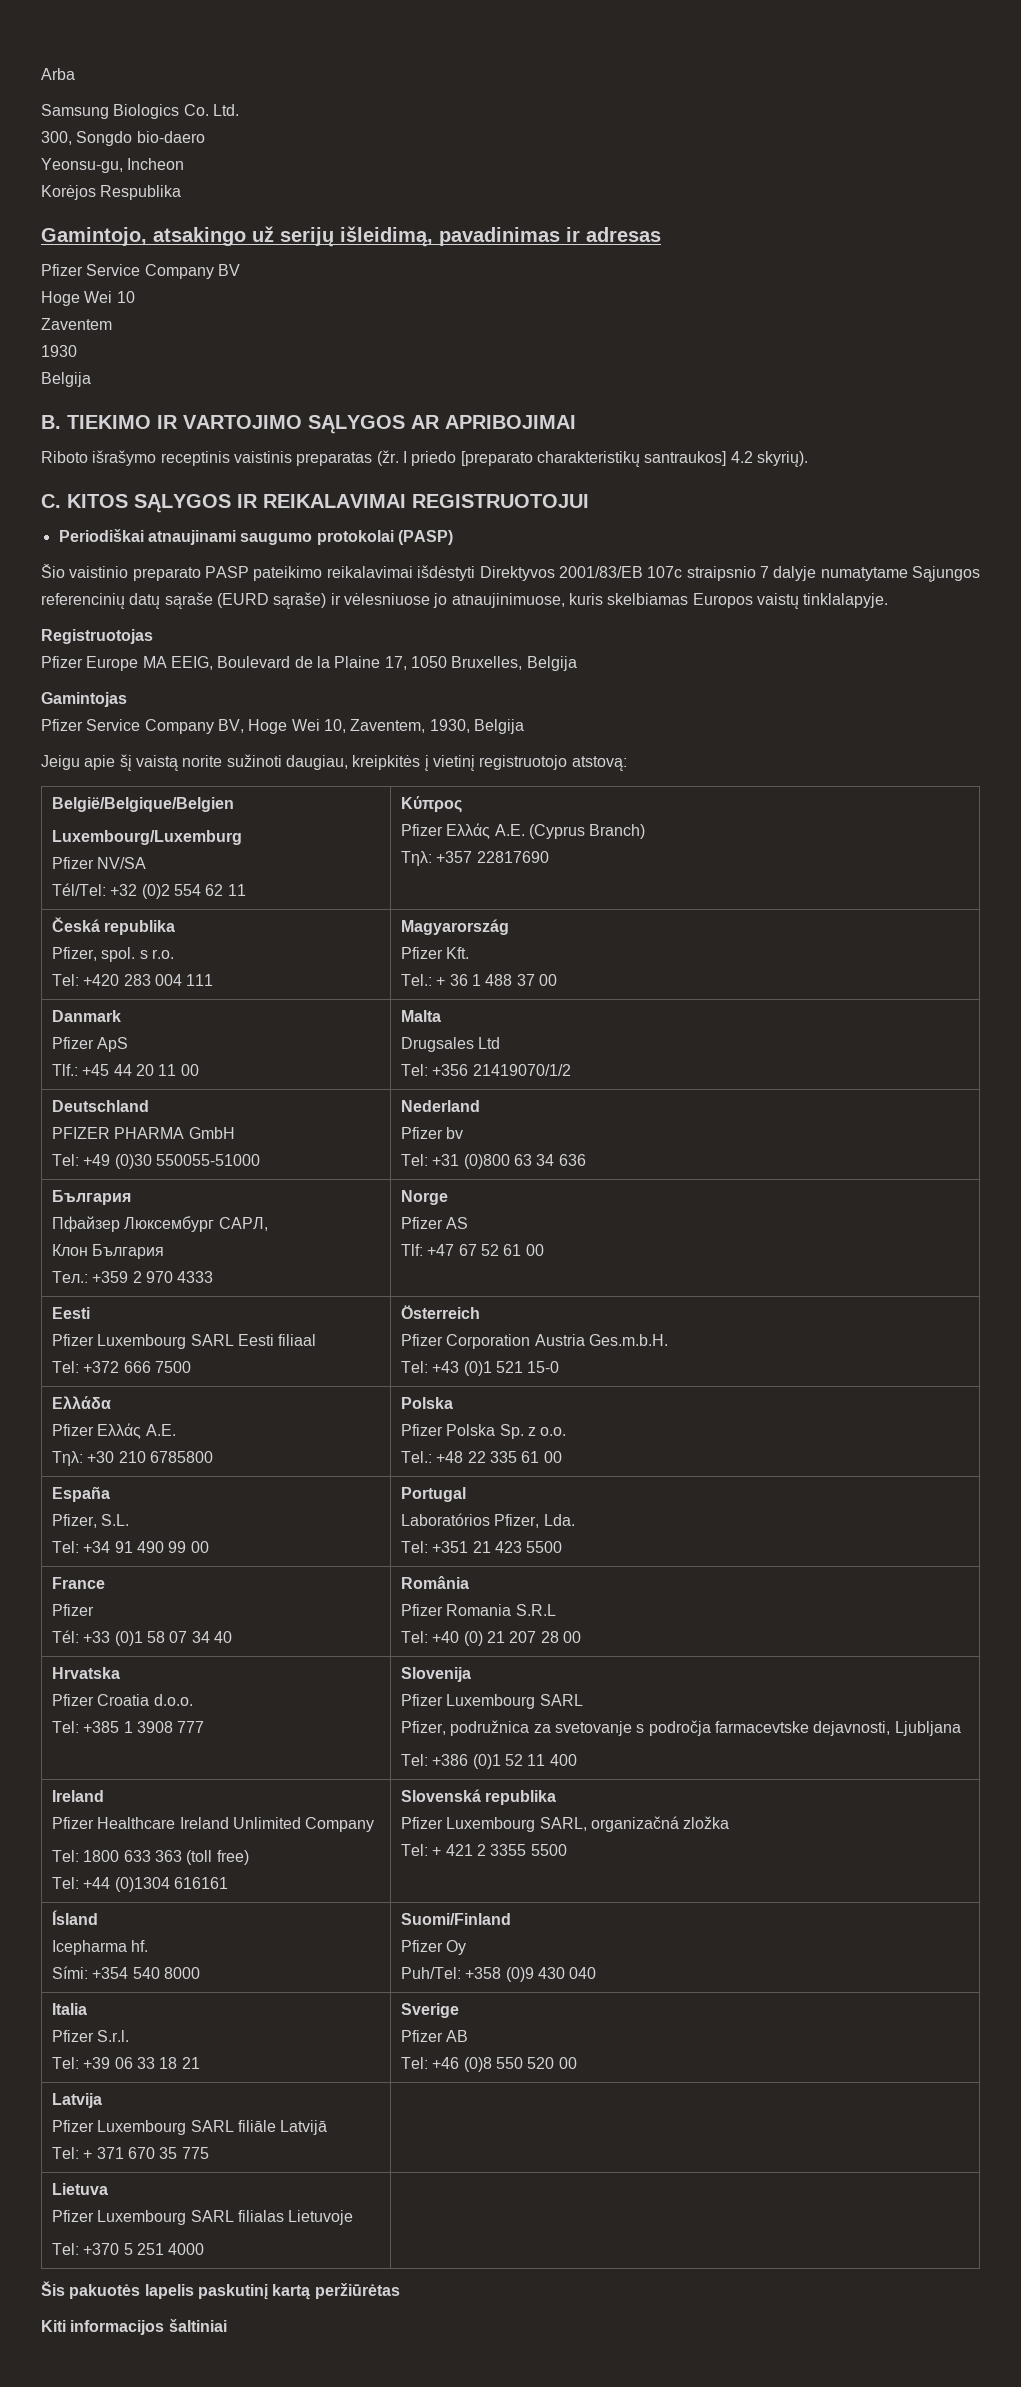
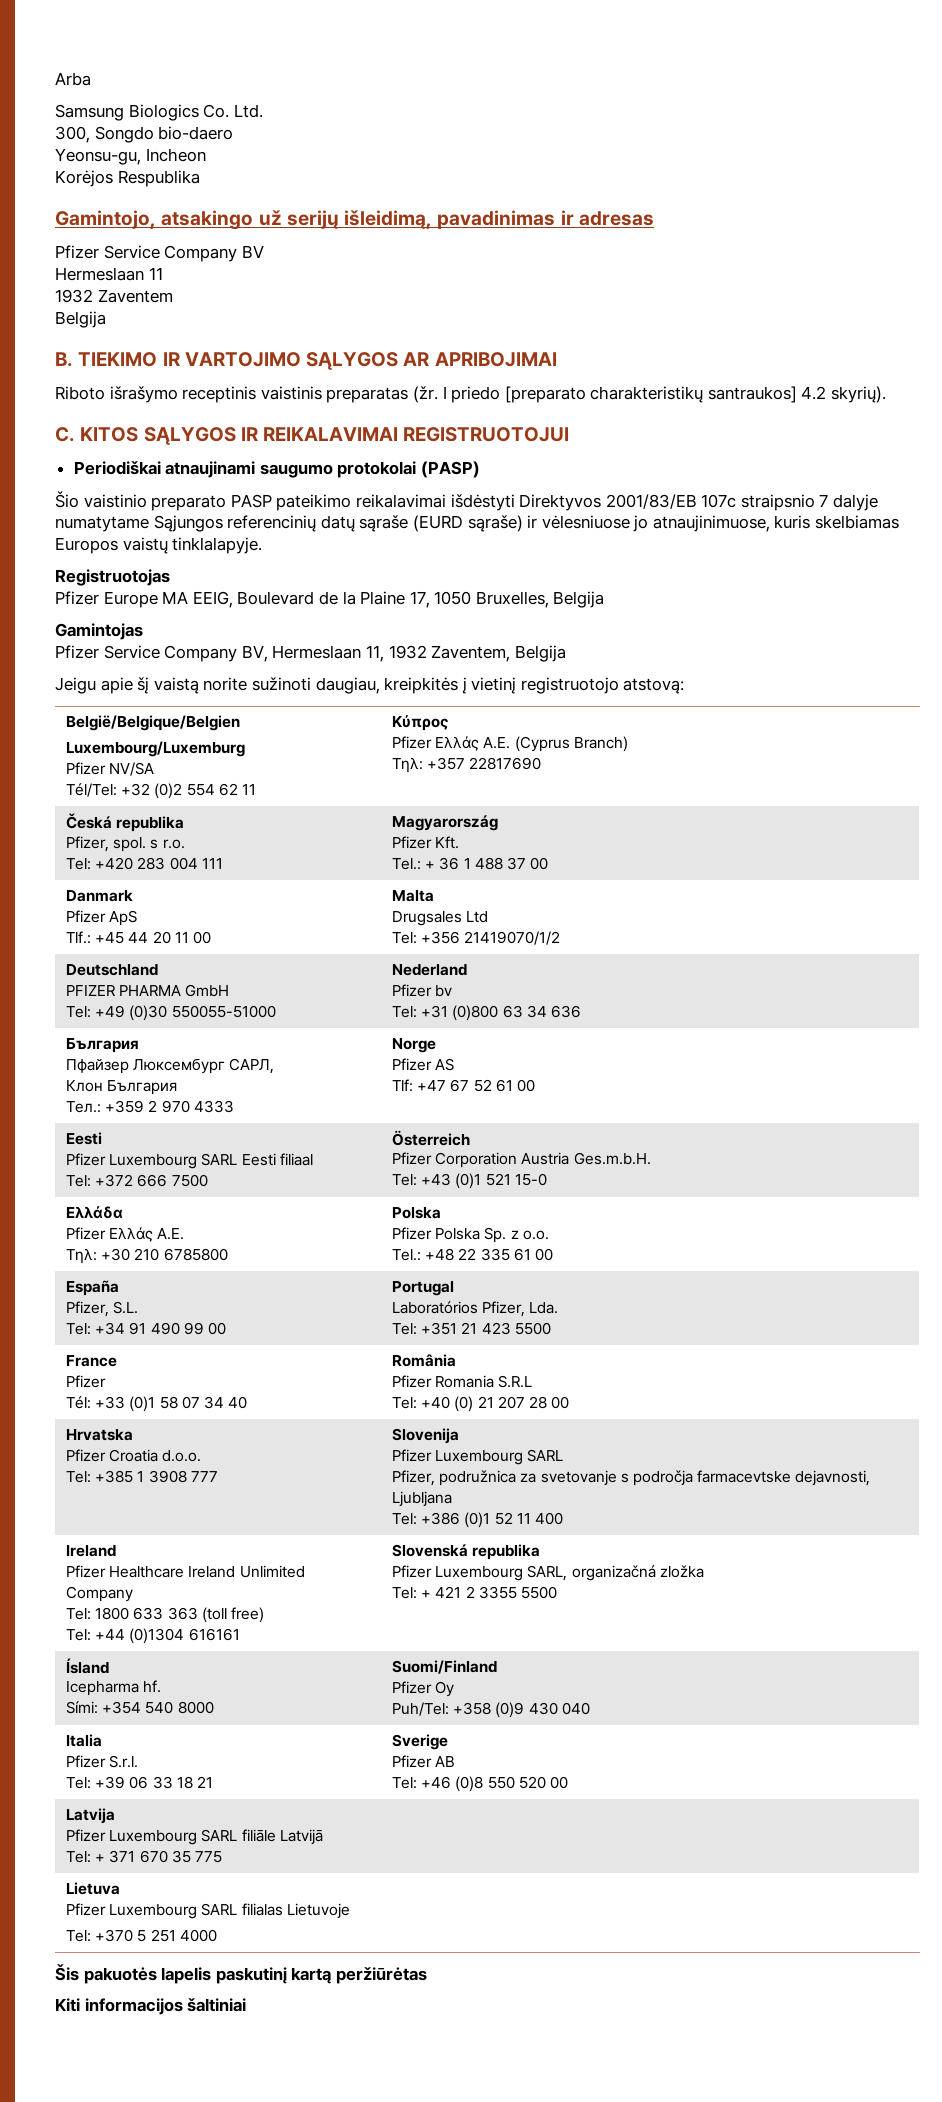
- Hoge Wei 10
- Zaventem
+ Hermeslaan 11
+ 1932 Zaventem
- 1930
- Pfizer Service Company BV, Hoge Wei 10, Zaventem, 1930, Belgija
+ Pfizer Service Company BV, Hermeslaan 11, 1932 Zaventem, Belgija

